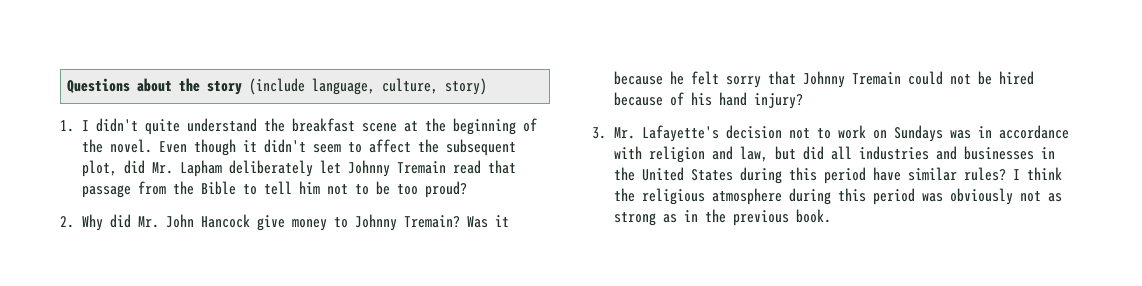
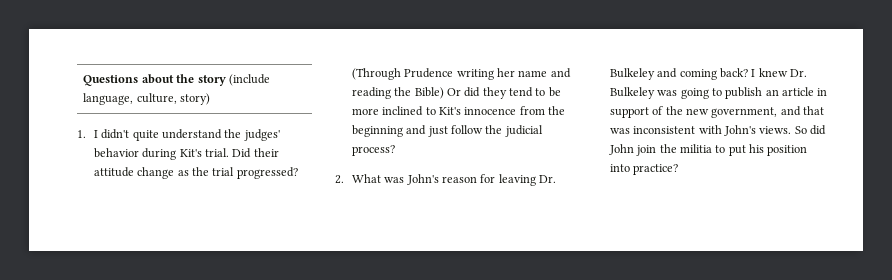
- 1. I didn't quite understand the breakfast scene at the beginning of the novel. Even though it didn't seem to affect the subsequent plot, did Mr. Lapham deliberately let Johnny Tremain read that passage from the Bible to tell him not to be too proud?
- 2. Why did Mr. John Hancock give money to Johnny Tremain? Was it because he felt sorry that Johnny Tremain could not be hired because of his hand injury?
- 3. Mr. Lafayette's decision not to work on Sundays was in accordance with religion and law, but did all industries and businesses in the United States during this period have similar rules? I think the religious atmosphere during this period was obviously not as strong as in the previous book.
+ 1. I didn't quite understand the judges' behavior during Kit's trial. Did their attitude change as the trial progressed? (Through Prudence writing her name and reading the Bible) Or did they tend to be more inclined to Kit's innocence from the beginning and just follow the judicial process?
+ 2. What was John's reason for leaving Dr. Bulkeley and coming back? I knew Dr. Bulkeley was going to publish an article in support of the new government, and that was inconsistent with John's views. So did John join the militia to put his position into practice?

